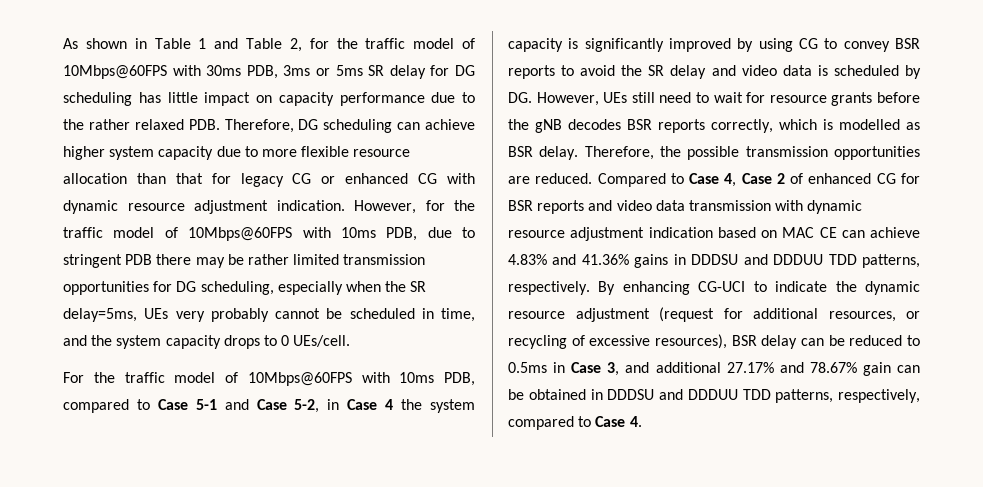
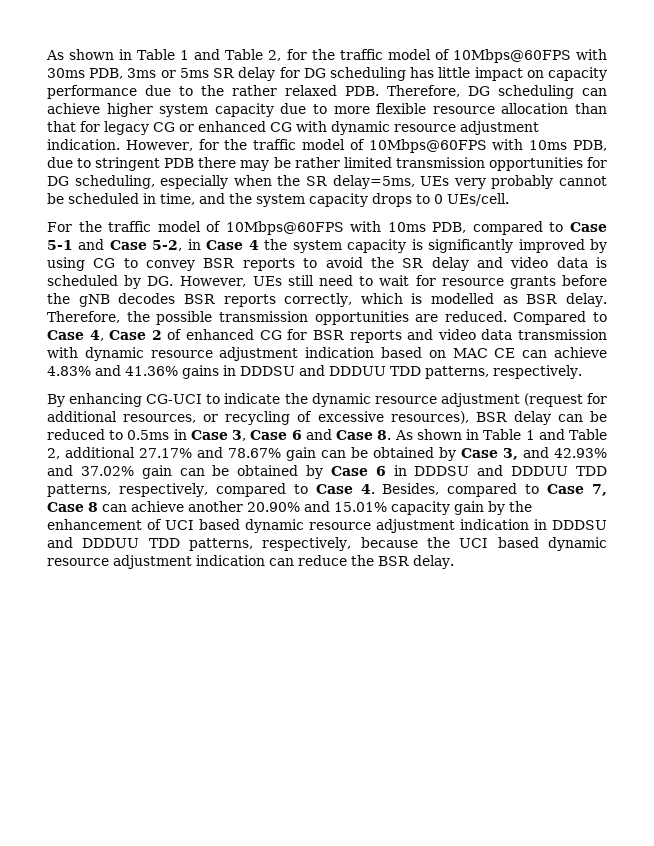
- Compared to Case 4, Case 2 of enhanced CG for BSR reports and video data transmission with dynamic resource adjustment indication based on MAC CE can achieve 4.83% and 41.36% gains in DDDSU and DDDUU TDD patterns, respectively. By enhancing CG-UCI to indicate the dynamic resource adjustment (request for additional resources, or recycling of excessive resources), BSR delay can be reduced to 0.5ms in Case 3, and additional 27.17% and 78.67% gain can be obtained in DDDSU and DDDUU TDD patterns, respectively, compared to Case 4.
+ Compared to Case 4, Case 2 of enhanced CG for BSR reports and video data transmission with dynamic resource adjustment indication based on MAC CE can achieve 4.83% and 41.36% gains in DDDSU and DDDUU TDD patterns, respectively.
+ By enhancing CG-UCI to indicate the dynamic resource adjustment (request for additional resources, or recycling of excessive resources), BSR delay can be reduced to 0.5ms in Case 3, Case 6 and Case 8. As shown in Table 1 and Table 2, additional 27.17% and 78.67% gain can be obtained by Case 3, and 42.93% and 37.02% gain can be obtained by Case 6 in DDDSU and DDDUU TDD patterns, respectively, compared to Case 4. Besides, compared to Case 7, Case 8 can achieve another 20.90% and 15.01% capacity gain by the enhancement of UCI based dynamic resource adjustment indication in DDDSU and DDDUU TDD patterns, respectively, because the UCI based dynamic resource adjustment indication can reduce the BSR delay.

